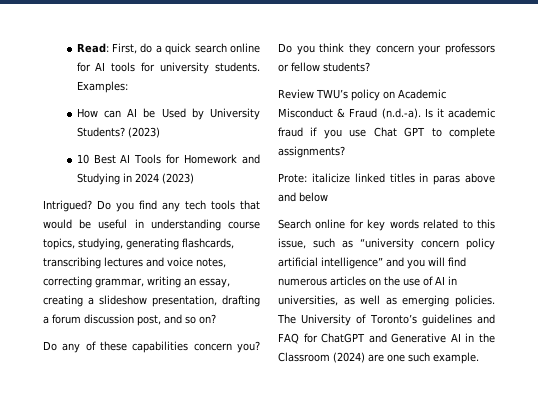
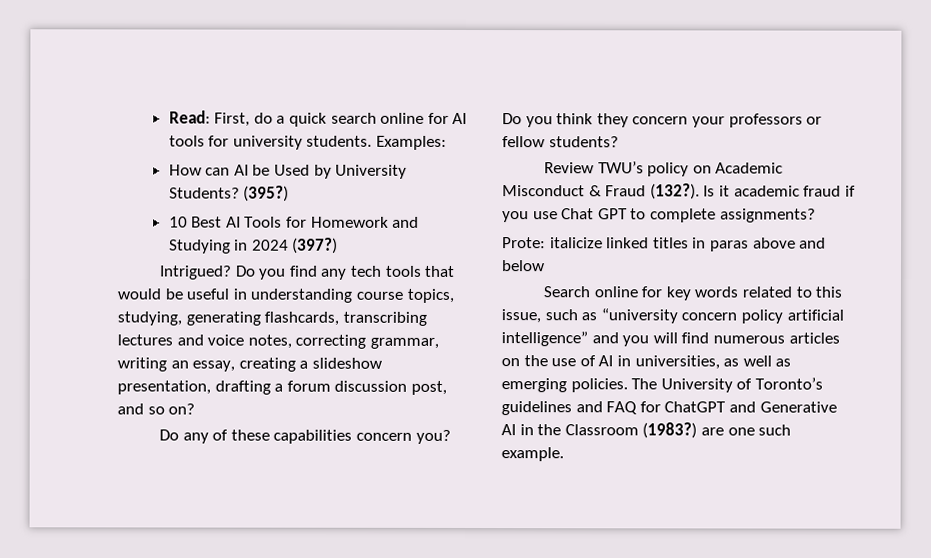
- How can AI be Used by University Students? (2023)
+ How can AI be Used by University Students? (395?)
- 10 Best AI Tools for Homework and Studying in 2024 (2023)
+ 10 Best AI Tools for Homework and Studying in 2024 (397?)
- Review TWU’s policy on Academic Misconduct & Fraud (n.d.-a). Is it academic fraud if you use Chat GPT to complete assignments?
+ Review TWU’s policy on Academic Misconduct & Fraud (132?). Is it academic fraud if you use Chat GPT to complete assignments?
- The University of Toronto’s guidelines and FAQ for ChatGPT and Generative AI in the Classroom (2024) are one such example.
+ The University of Toronto’s guidelines and FAQ for ChatGPT and Generative AI in the Classroom (1983?) are one such example.

